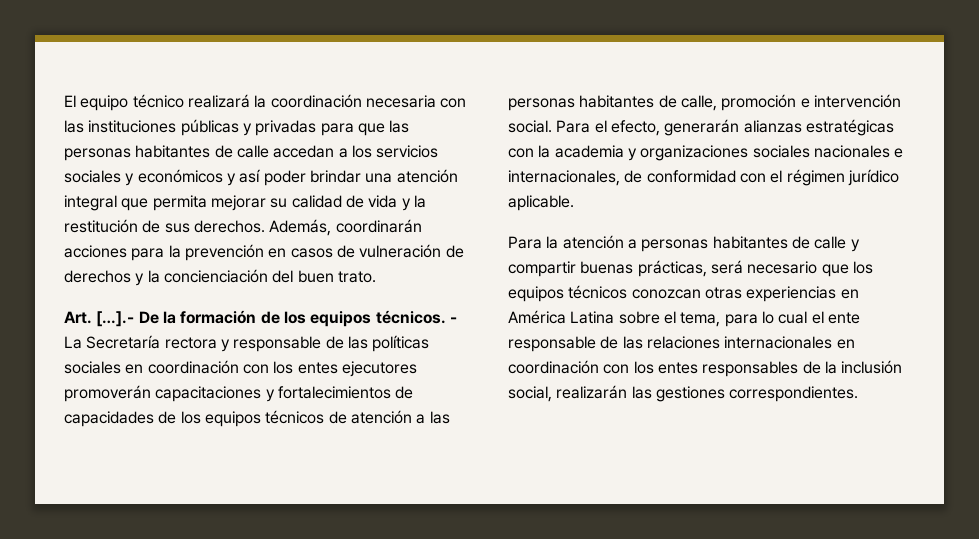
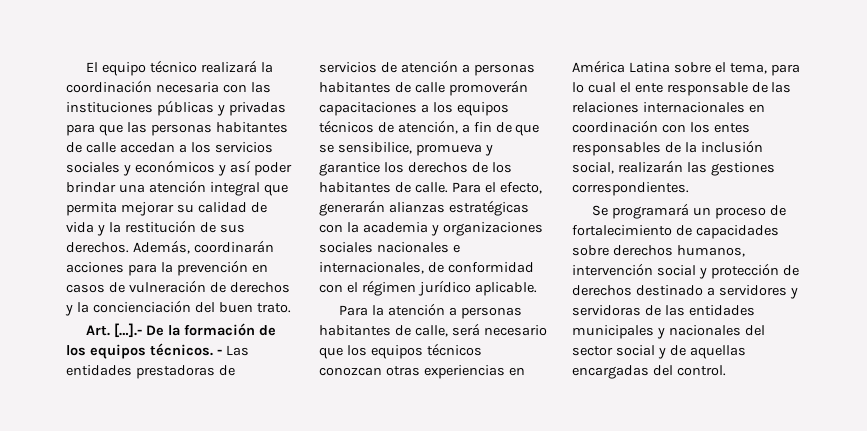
- - La Secretaría rectora y responsable de las políticas sociales en coordinación con los entes ejecutores promoverán capacitaciones y fortalecimientos de capacidades de los equipos técnicos de atención a las personas habitantes de calle, promoción e intervención social.
+ - Las entidades prestadoras de servicios de atención a personas habitantes de calle promoverán capacitaciones a los equipos técnicos de atención, a fin de que se sensibilice, promueva y garantice los derechos de los habitantes de calle.
- Para la atención a personas habitantes de calle y compartir buenas prácticas, será necesario que los equipos técnicos conozcan otras experiencias en América Latina sobre el tema, para lo cual el ente responsable de las relaciones internacionales en coordinación con los entes responsables de la inclusión social, realizarán las gestiones correspondientes.
+ Para la atención a personas habitantes de calle, será necesario que los equipos técnicos conozcan otras experiencias en América Latina sobre el tema, para lo cual el ente responsable de las relaciones internacionales en coordinación con los entes responsables de la inclusión social, realizarán las gestiones correspondientes.
+ Se programará un proceso de fortalecimiento de capacidades sobre derechos humanos, intervención social y protección de derechos destinado a servidores y servidoras de las entidades municipales y nacionales del sector social y de aquellas encargadas del control.

